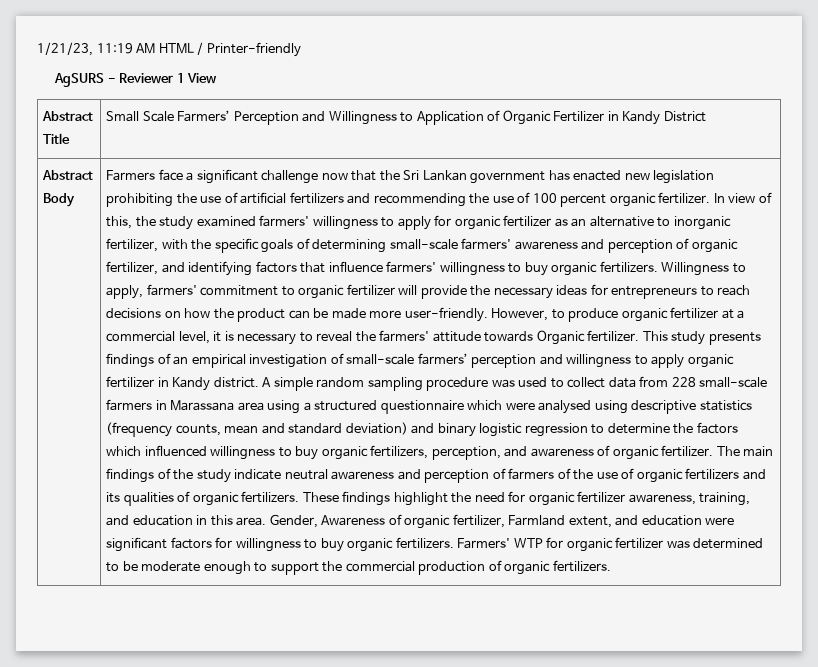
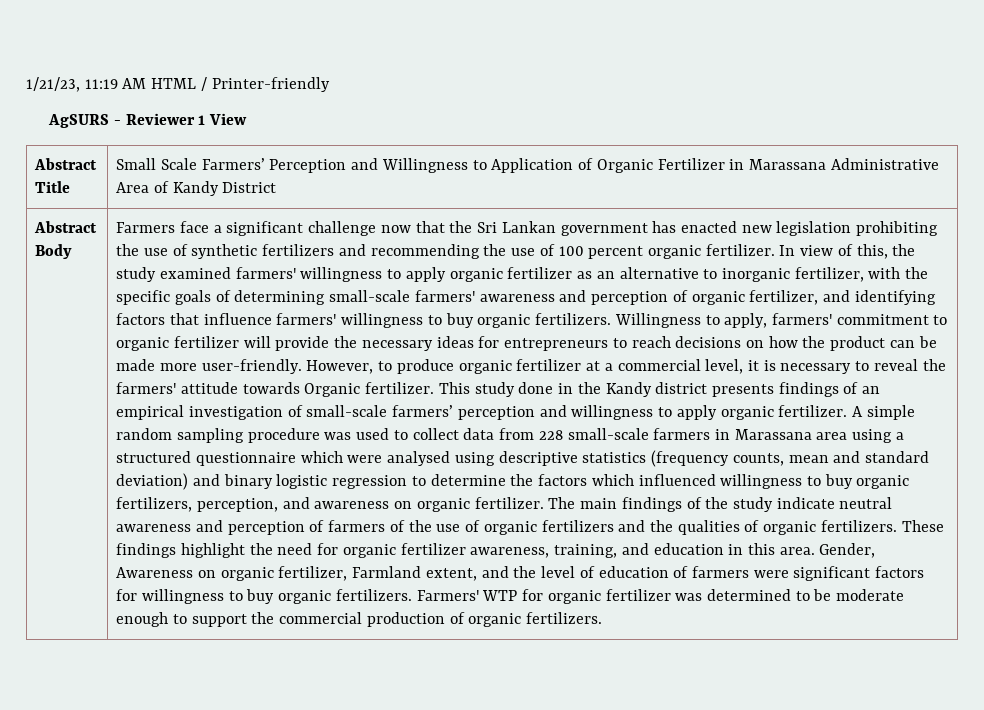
- Abstract Title | Small Scale Farmers’ Perception and Willingness to Application of Organic Fertilizer in Kandy District
+ Abstract Title | Small Scale Farmers’ Perception and Willingness to Application of Organic Fertilizer in Marassana Administrative Area of Kandy District
- Farmers face a significant challenge now that the Sri Lankan government has enacted new legislation prohibiting the use of artificial fertilizers and recommending the use of 100 percent organic fertilizer.
+ Farmers face a significant challenge now that the Sri Lankan government has enacted new legislation prohibiting the use of synthetic fertilizers and recommending the use of 100 percent organic fertilizer.
- In view of this, the study examined farmers' willingness to apply for organic fertilizer as an alternative to inorganic fertilizer, with the specific goals of determining small-scale farmers' awareness and perception of organic fertilizer, and identifying factors that influence farmers' willingness to buy organic fertilizers.
+ In view of this, the study examined farmers' willingness to apply organic fertilizer as an alternative to inorganic fertilizer, with the specific goals of determining small-scale farmers' awareness and perception of organic fertilizer, and identifying factors that influence farmers' willingness to buy organic fertilizers.
- This study presents findings of an empirical investigation of small-scale farmers’ perception and willingness to apply organic fertilizer in Kandy district.
+ This study done in the Kandy district presents findings of an empirical investigation of small-scale farmers’ perception and willingness to apply organic fertilizer.
- A simple random sampling procedure was used to collect data from 228 small-scale farmers in Marassana area using a structured questionnaire which were analysed using descriptive statistics (frequency counts, mean and standard deviation) and binary logistic regression to determine the factors which influenced willingness to buy organic fertilizers, perception, and awareness of organic fertilizer.
+ A simple random sampling procedure was used to collect data from 228 small-scale farmers in Marassana area using a structured questionnaire which were analysed using descriptive statistics (frequency counts, mean and standard deviation) and binary logistic regression to determine the factors which influenced willingness to buy organic fertilizers, perception, and awareness on organic fertilizer.
- The main findings of the study indicate neutral awareness and perception of farmers of the use of organic fertilizers and its qualities of organic fertilizers.
+ The main findings of the study indicate neutral awareness and perception of farmers of the use of organic fertilizers and the qualities of organic fertilizers.
- Gender, Awareness of organic fertilizer, Farmland extent, and education were significant factors for willingness to buy organic fertilizers.
+ Gender, Awareness on organic fertilizer, Farmland extent, and the level of education of farmers were significant factors for willingness to buy organic fertilizers.

